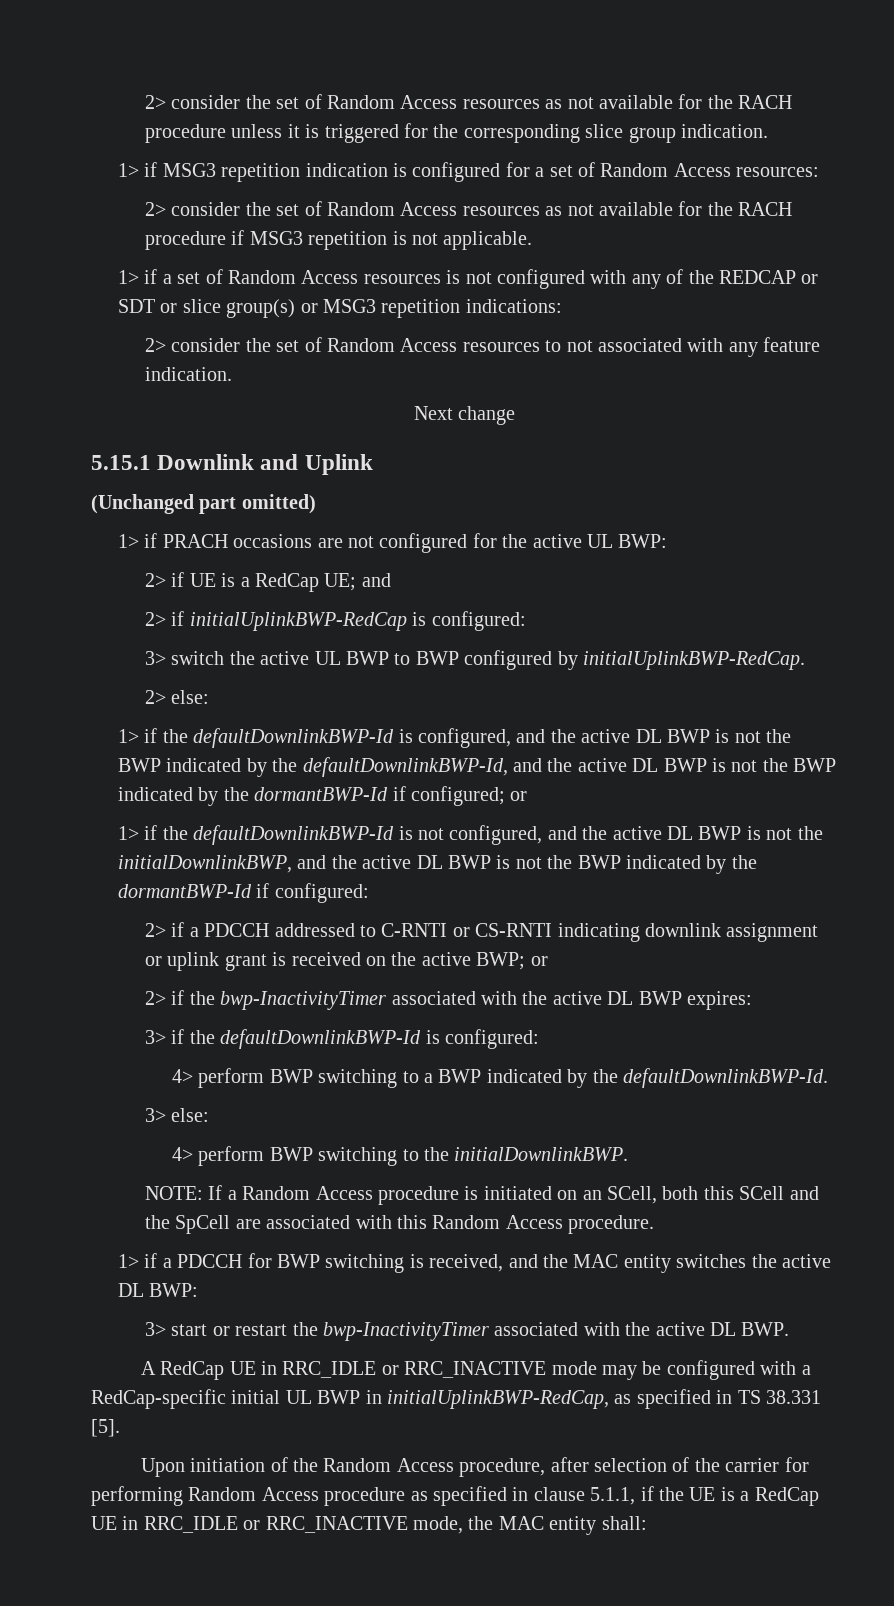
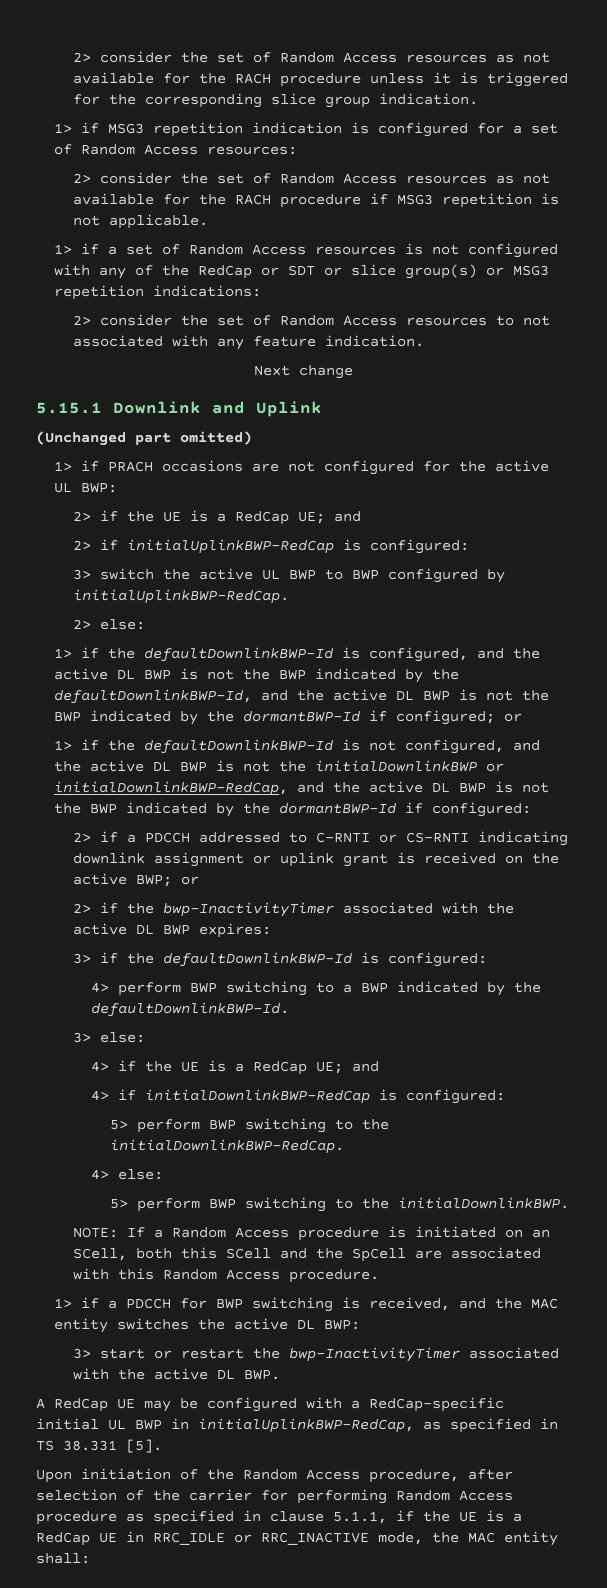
- 1> if a set of Random Access resources is not configured with any of the REDCAP or SDT or slice group(s) or MSG3 repetition indications:
+ 1> if a set of Random Access resources is not configured with any of the RedCap or SDT or slice group(s) or MSG3 repetition indications:
- 2> if UE is a RedCap UE; and
+ 2> if the UE is a RedCap UE; and
- 1> if the defaultDownlinkBWP-Id is not configured, and the active DL BWP is not the initialDownlinkBWP, and the active DL BWP is not the BWP indicated by the dormantBWP-Id if configured:
+ 1> if the defaultDownlinkBWP-Id is not configured, and the active DL BWP is not the initialDownlinkBWP or initialDownlinkBWP-RedCap, and the active DL BWP is not the BWP indicated by the dormantBWP-Id if configured:
- 4> perform BWP switching to the initialDownlinkBWP.
+ 4> if the UE is a RedCap UE; and
+ 4> if initialDownlinkBWP-RedCap is configured:
+ 5> perform BWP switching to the initialDownlinkBWP-RedCap.
+ 4> else:
+ 5> perform BWP switching to the initialDownlinkBWP.
- A RedCap UE in RRC_IDLE or RRC_INACTIVE mode may be configured with a RedCap-specific initial UL BWP in initialUplinkBWP-RedCap, as specified in TS 38.331 [5].
+ A RedCap UE may be configured with a RedCap-specific initial UL BWP in initialUplinkBWP-RedCap, as specified in TS 38.331 [5].

